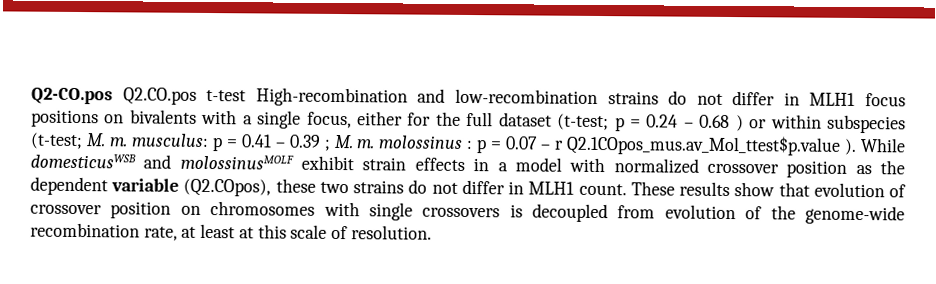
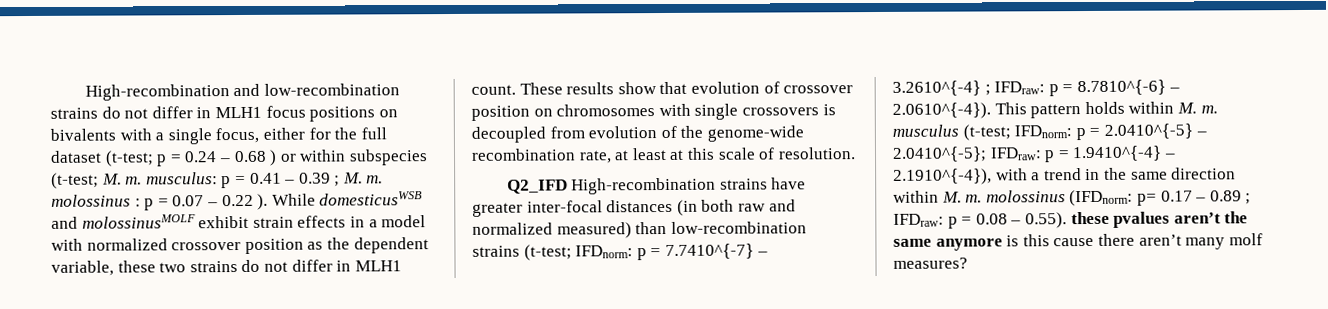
- Q2-CO.pos Q2.CO.pos t-test High-recombination and low-recombination strains do not differ in MLH1 focus positions on bivalents with a single focus, either for the full dataset (t-test; p = 0.24 – 0.68 ) or within subspecies (t-test; M. m. musculus: p = 0.41 – 0.39 ; M. m. molossinus : p = 0.07 – r Q2.1COpos_mus.av_Mol_ttest$p.value ).
+ High-recombination and low-recombination strains do not differ in MLH1 focus positions on bivalents with a single focus, either for the full dataset (t-test; p = 0.24 – 0.68 ) or within subspecies (t-test; M. m. musculus: p = 0.41 – 0.39 ; M. m. molossinus : p = 0.07 – 0.22 ).
- While domesticusWSB and molossinusMOLF exhibit strain effects in a model with normalized crossover position as the dependent variable (Q2.COpos), these two strains do not differ in MLH1 count.
+ While domesticusWSB and molossinusMOLF exhibit strain effects in a model with normalized crossover position as the dependent variable, these two strains do not differ in MLH1 count.
+ Q2_IFD High-recombination strains have greater inter-focal distances (in both raw and normalized measured) than low-recombination strains (t-test; IFDnorm: p = 7.7410^{-7} – 3.2610^{-4} ; IFDraw: p = 8.7810^{-6} – 2.0610^{-4}). This pattern holds within M. m. musculus (t-test; IFDnorm: p = 2.0410^{-5} – 2.0410^{-5}; IFDraw: p = 1.9410^{-4} – 2.1910^{-4}), with a trend in the same direction within M. m. molossinus (IFDnorm: p= 0.17 – 0.89 ; IFDraw: p = 0.08 – 0.55). these pvalues aren’t the same anymore is this cause there aren’t many molf measures?

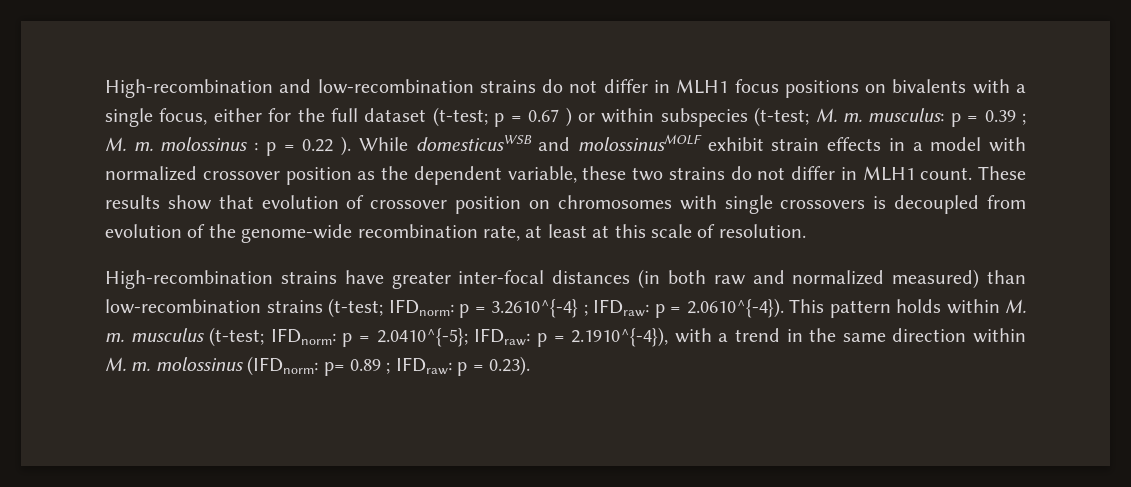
- High-recombination and low-recombination strains do not differ in MLH1 focus positions on bivalents with a single focus, either for the full dataset (t-test; p = 0.24 – 0.68 ) or within subspecies (t-test; M. m. musculus: p = 0.41 – 0.39 ; M. m. molossinus : p = 0.07 – 0.22 ).
+ High-recombination and low-recombination strains do not differ in MLH1 focus positions on bivalents with a single focus, either for the full dataset (t-test; p = 0.67 ) or within subspecies (t-test; M. m. musculus: p = 0.39 ; M. m. molossinus : p = 0.22 ).
- Q2_IFD High-recombination strains have greater inter-focal distances (in both raw and normalized measured) than low-recombination strains (t-test; IFDnorm: p = 7.7410^{-7} – 3.2610^{-4} ; IFDraw: p = 8.7810^{-6} – 2.0610^{-4}). This pattern holds within M. m. musculus (t-test; IFDnorm: p = 2.0410^{-5} – 2.0410^{-5}; IFDraw: p = 1.9410^{-4} – 2.1910^{-4}), with a trend in the same direction within M. m. molossinus (IFDnorm: p= 0.17 – 0.89 ; IFDraw: p = 0.08 – 0.55). these pvalues aren’t the same anymore is this cause there aren’t many molf measures?
+ High-recombination strains have greater inter-focal distances (in both raw and normalized measured) than low-recombination strains (t-test; IFDnorm: p = 3.2610^{-4} ; IFDraw: p = 2.0610^{-4}). This pattern holds within M. m. musculus (t-test; IFDnorm: p = 2.0410^{-5}; IFDraw: p = 2.1910^{-4}), with a trend in the same direction within M. m. molossinus (IFDnorm: p= 0.89 ; IFDraw: p = 0.23).

